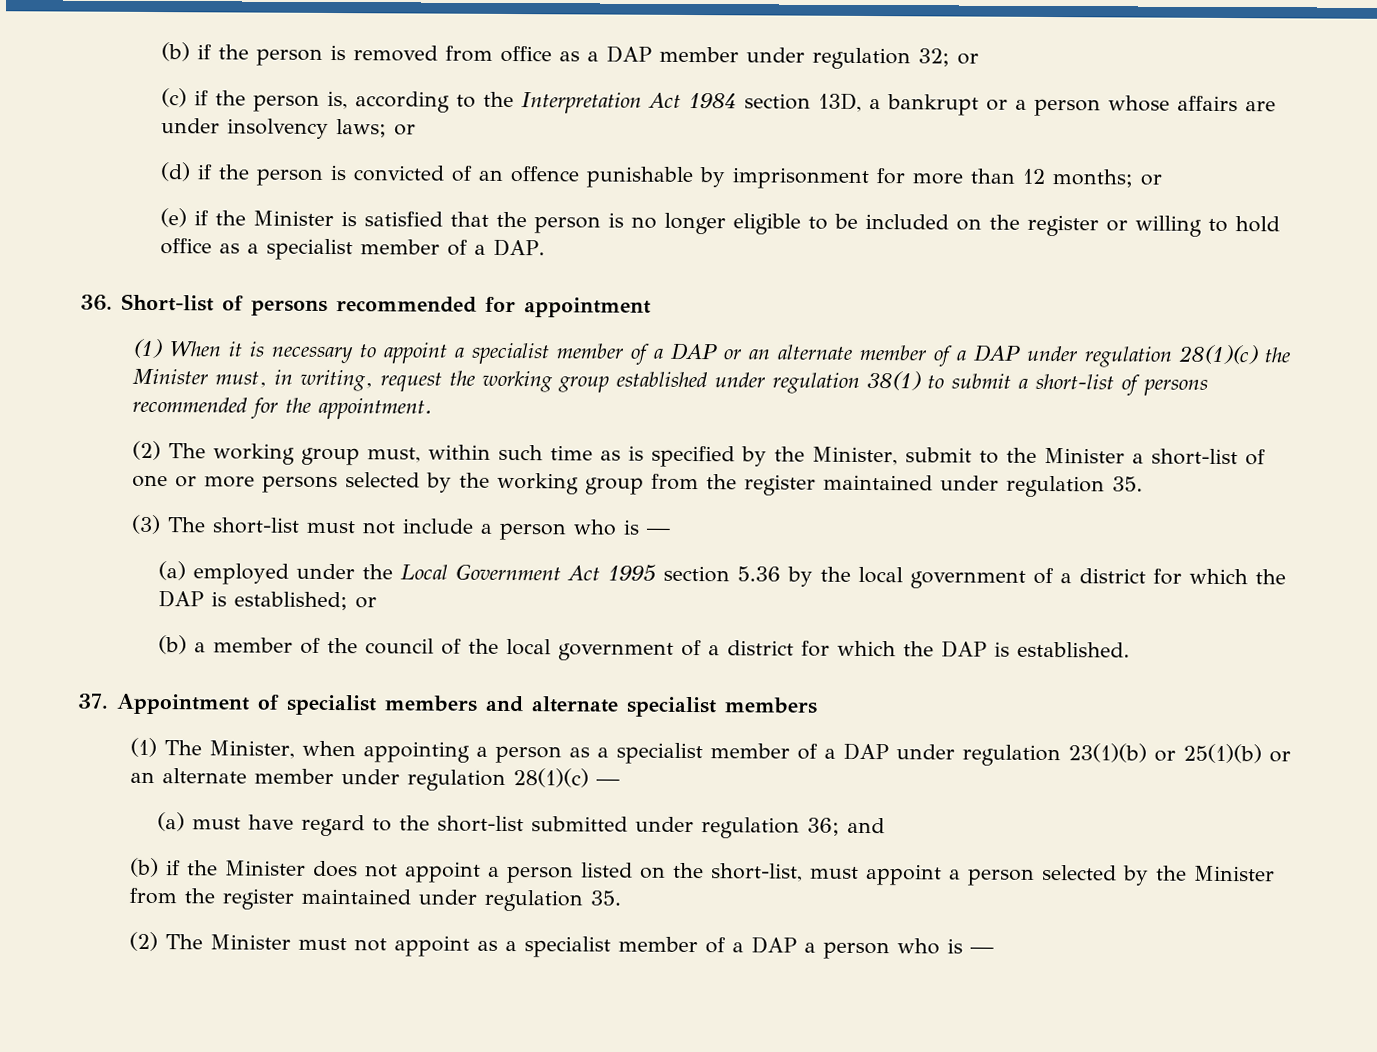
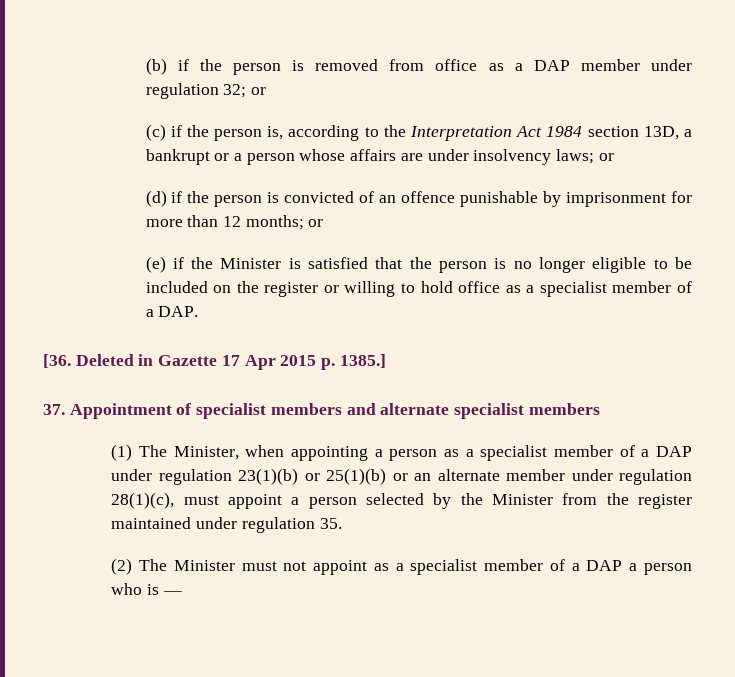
- 36. Short-list of persons recommended for appointment
- (1) When it is necessary to appoint a specialist member of a DAP or an alternate member of a DAP under regulation 28(1)(c) the Minister must, in writing, request the working group established under regulation 38(1) to submit a short-list of persons recommended for the appointment.
- (2) The working group must, within such time as is specified by the Minister, submit to the Minister a short-list of one or more persons selected by the working group from the register maintained under regulation 35.
- (3) The short-list must not include a person who is —
- (a) employed under the Local Government Act 1995 section 5.36 by the local government of a district for which the DAP is established; or
- (b) a member of the council of the local government of a district for which the DAP is established.
+ [36. Deleted in Gazette 17 Apr 2015 p. 1385.]
- (1) The Minister, when appointing a person as a specialist member of a DAP under regulation 23(1)(b) or 25(1)(b) or an alternate member under regulation 28(1)(c) —
- (a) must have regard to the short-list submitted under regulation 36; and
- (b) if the Minister does not appoint a person listed on the short-list, must appoint a person selected by the Minister from the register maintained under regulation 35.
+ (1) The Minister, when appointing a person as a specialist member of a DAP under regulation 23(1)(b) or 25(1)(b) or an alternate member under regulation 28(1)(c), must appoint a person selected by the Minister from the register maintained under regulation 35.

